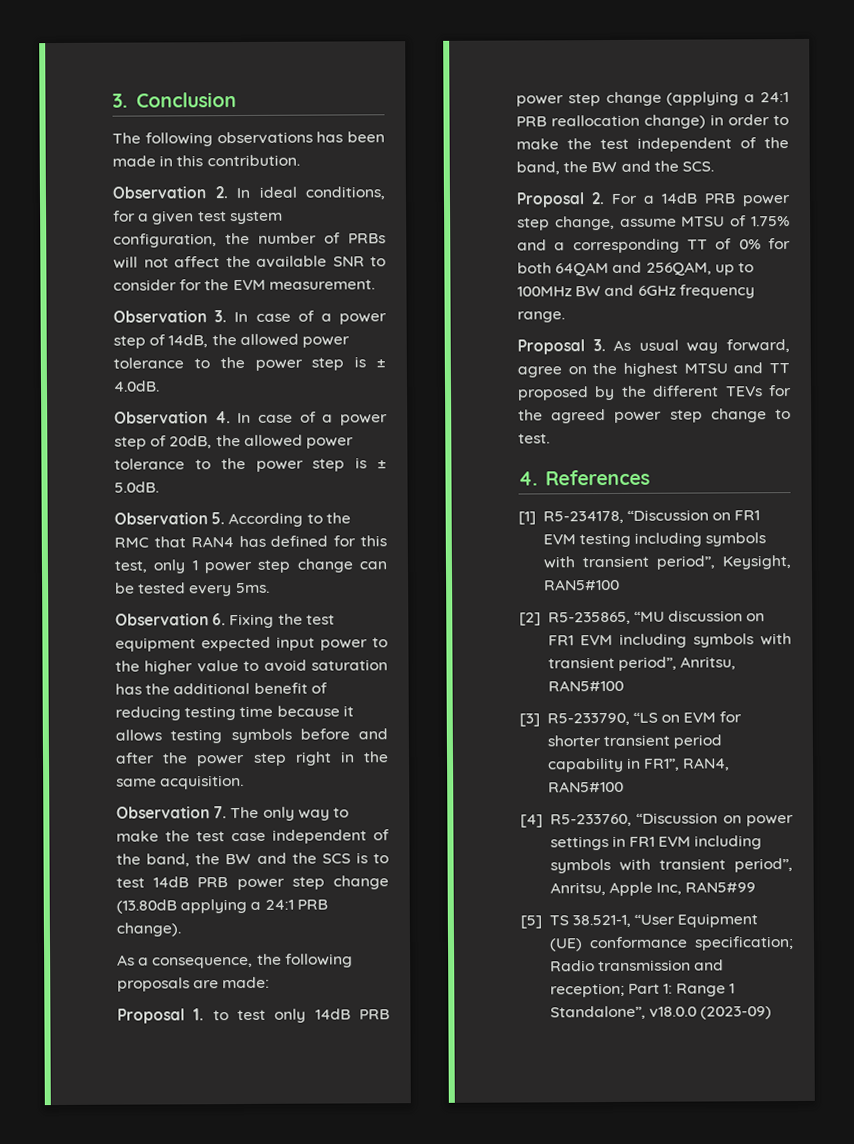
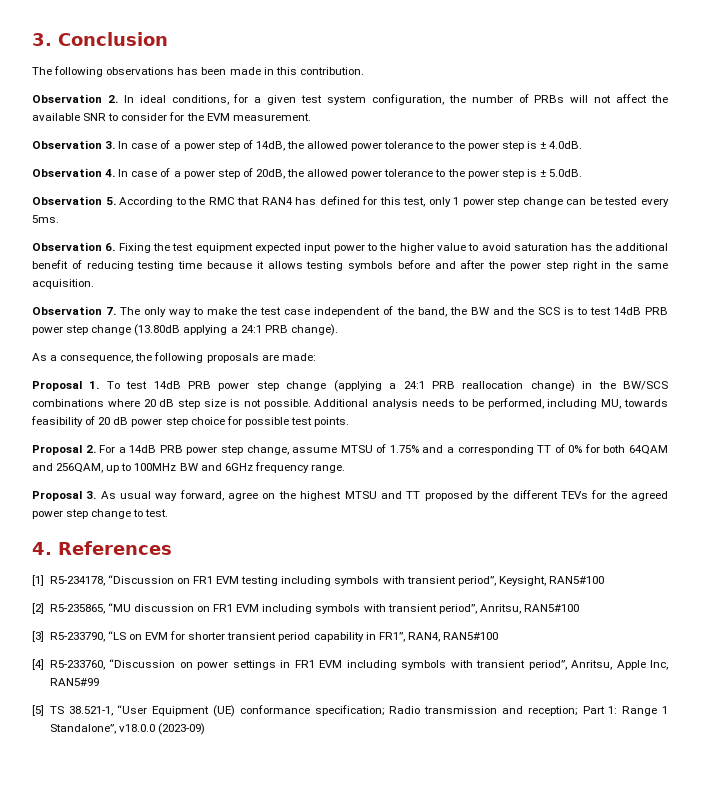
- Proposal 1. to test only 14dB PRB power step change (applying a 24:1 PRB reallocation change) in order to make the test independent of the band, the BW and the SCS.
+ Proposal 1. To test 14dB PRB power step change (applying a 24:1 PRB reallocation change) in the BW/SCS combinations where 20 dB step size is not possible. Additional analysis needs to be performed, including MU, towards feasibility of 20 dB power step choice for possible test points.

